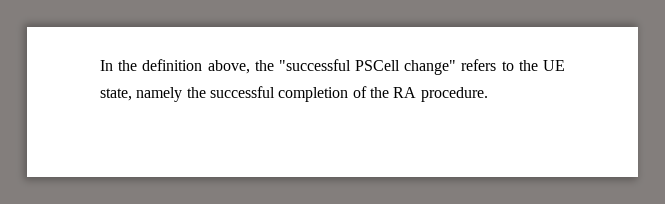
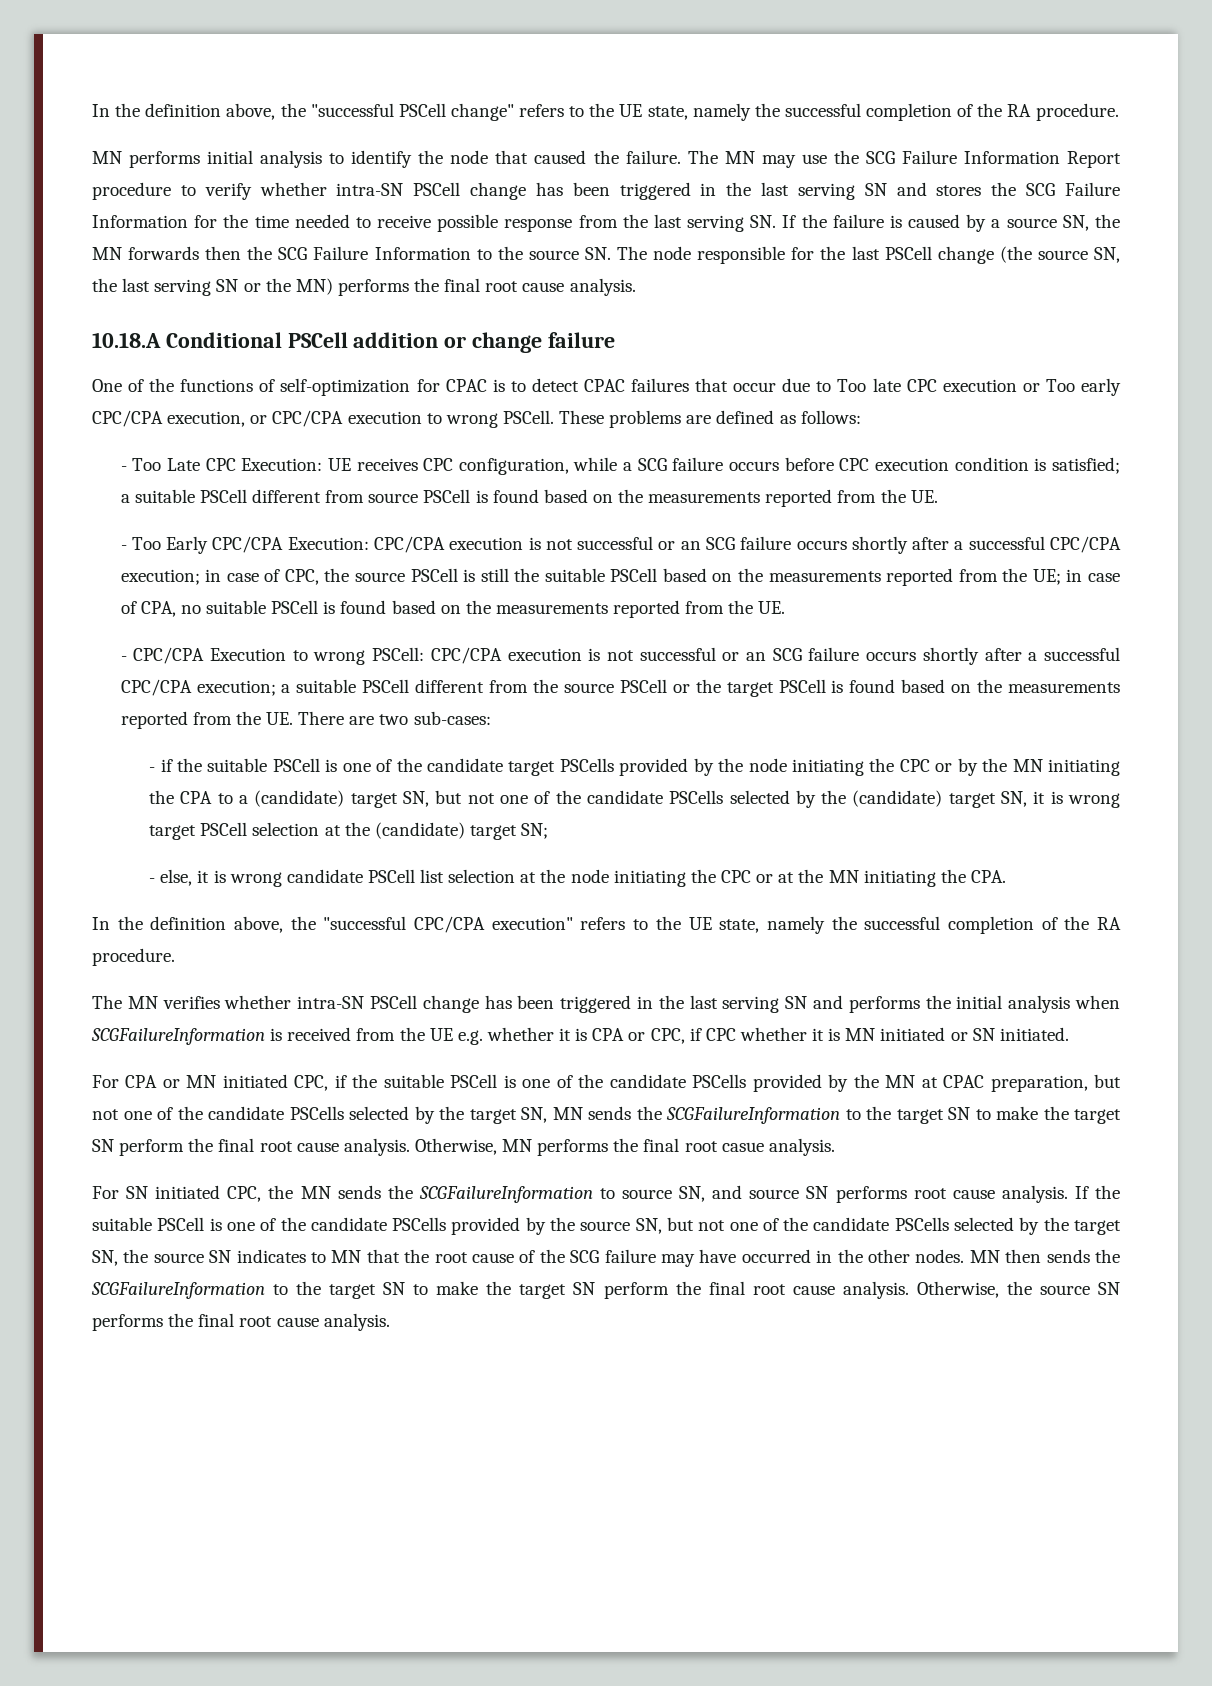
+ MN performs initial analysis to identify the node that caused the failure. The MN may use the SCG Failure Information Report procedure to verify whether intra-SN PSCell change has been triggered in the last serving SN and stores the SCG Failure Information for the time needed to receive possible response from the last serving SN. If the failure is caused by a source SN, the MN forwards then the SCG Failure Information to the source SN. The node responsible for the last PSCell change (the source SN, the last serving SN or the MN) performs the final root cause analysis.
+ 10.18.A Conditional PSCell addition or change failure
+ One of the functions of self-optimization for CPAC is to detect CPAC failures that occur due to Too late CPC execution or Too early CPC/CPA execution, or CPC/CPA execution to wrong PSCell. These problems are defined as follows:
+ - Too Late CPC Execution: UE receives CPC configuration, while a SCG failure occurs before CPC execution condition is satisfied; a suitable PSCell different from source PSCell is found based on the measurements reported from the UE.
+ - Too Early CPC/CPA Execution: CPC/CPA execution is not successful or an SCG failure occurs shortly after a successful CPC/CPA execution; in case of CPC, the source PSCell is still the suitable PSCell based on the measurements reported from the UE; in case of CPA, no suitable PSCell is found based on the measurements reported from the UE.
+ - CPC/CPA Execution to wrong PSCell: CPC/CPA execution is not successful or an SCG failure occurs shortly after a successful CPC/CPA execution; a suitable PSCell different from the source PSCell or the target PSCell is found based on the measurements reported from the UE. There are two sub-cases:
+ - if the suitable PSCell is one of the candidate target PSCells provided by the node initiating the CPC or by the MN initiating the CPA to a (candidate) target SN, but not one of the candidate PSCells selected by the (candidate) target SN, it is wrong target PSCell selection at the (candidate) target SN;
+ - else, it is wrong candidate PSCell list selection at the node initiating the CPC or at the MN initiating the CPA.
+ In the definition above, the "successful CPC/CPA execution" refers to the UE state, namely the successful completion of the RA procedure.
+ The MN verifies whether intra-SN PSCell change has been triggered in the last serving SN and performs the initial analysis when SCGFailureInformation is received from the UE e.g. whether it is CPA or CPC, if CPC whether it is MN initiated or SN initiated.
+ For CPA or MN initiated CPC, if the suitable PSCell is one of the candidate PSCells provided by the MN at CPAC preparation, but not one of the candidate PSCells selected by the target SN, MN sends the SCGFailureInformation to the target SN to make the target SN perform the final root cause analysis. Otherwise, MN performs the final root casue analysis.
+ For SN initiated CPC, the MN sends the SCGFailureInformation to source SN, and source SN performs root cause analysis. If the suitable PSCell is one of the candidate PSCells provided by the source SN, but not one of the candidate PSCells selected by the target SN, the source SN indicates to MN that the root cause of the SCG failure may have occurred in the other nodes. MN then sends the SCGFailureInformation to the target SN to make the target SN perform the final root cause analysis. Otherwise, the source SN performs the final root cause analysis.

